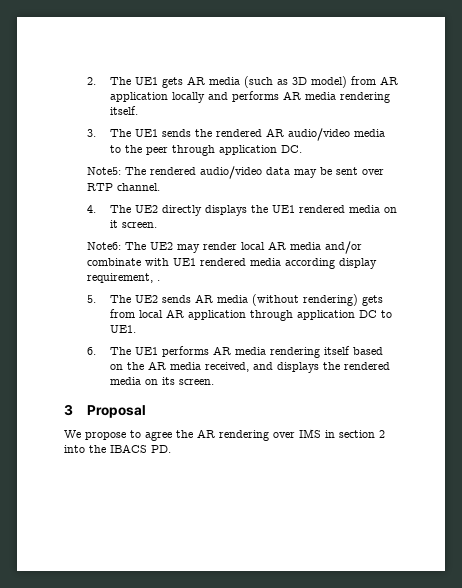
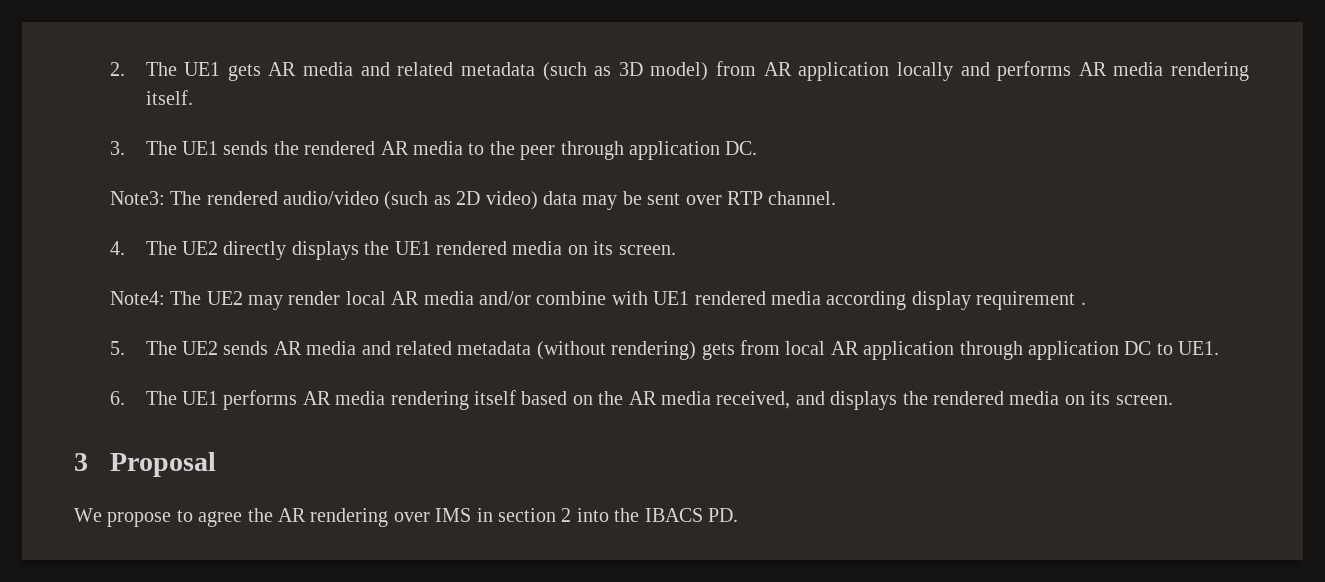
- 2. The UE1 gets AR media (such as 3D model) from AR application locally and performs AR media rendering itself.
+ 2. The UE1 gets AR media and related metadata (such as 3D model) from AR application locally and performs AR media rendering itself.
- 3. The UE1 sends the rendered AR audio/video media to the peer through application DC.
+ 3. The UE1 sends the rendered AR media to the peer through application DC.
- Note5: The rendered audio/video data may be sent over RTP channel.
+ Note3: The rendered audio/video (such as 2D video) data may be sent over RTP channel.
- 4. The UE2 directly displays the UE1 rendered media on it screen.
- Note6: The UE2 may render local AR media and/or combinate with UE1 rendered media according display requirement, .
+ 4. The UE2 directly displays the UE1 rendered media on its screen.
+ Note4: The UE2 may render local AR media and/or combine with UE1 rendered media according display requirement .
- 5. The UE2 sends AR media (without rendering) gets from local AR application through application DC to UE1.
+ 5. The UE2 sends AR media and related metadata (without rendering) gets from local AR application through application DC to UE1.

